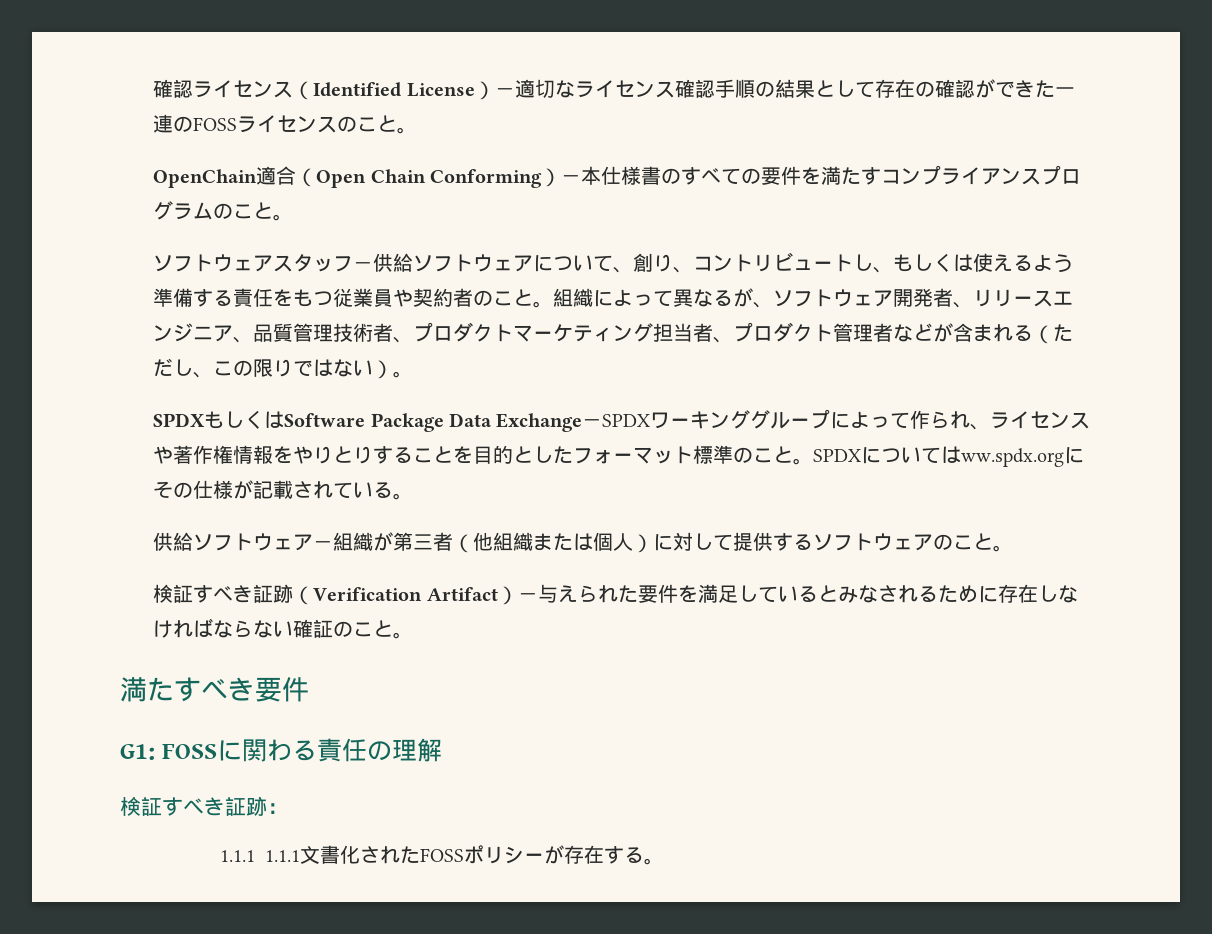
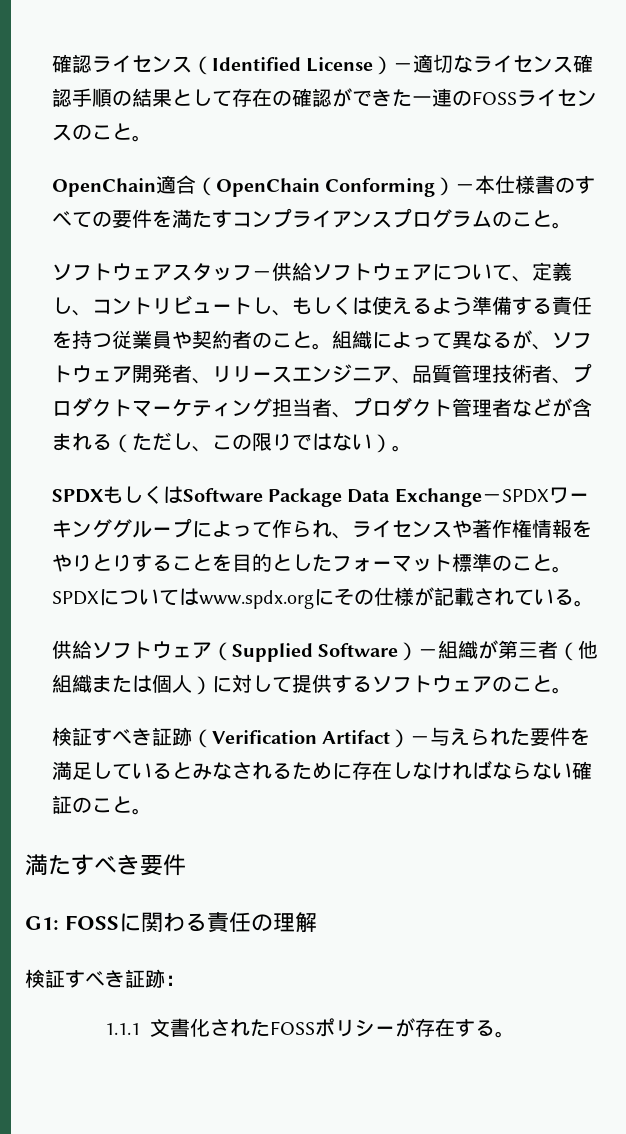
- OpenChain適合（Open Chain Conforming）－本仕様書のすべての要件を満たすコンプライアンスプログラムのこと。
+ OpenChain適合（OpenChain Conforming）－本仕様書のすべての要件を満たすコンプライアンスプログラムのこと。
- ソフトウェアスタッフ－供給ソフトウェアについて、創り、コントリビュートし、もしくは使えるよう準備する責任をもつ従業員や契約者のこと。
+ ソフトウェアスタッフ－供給ソフトウェアについて、定義し、コントリビュートし、もしくは使えるよう準備する責任を持つ従業員や契約者のこと。
- SPDXについてはww.spdx.orgにその仕様が記載されている。
+ SPDXについてはwww.spdx.orgにその仕様が記載されている。
- 供給ソフトウェア－組織が第三者（他組織または個人）に対して提供するソフトウェアのこと。
+ 供給ソフトウェア（Supplied Software）－組織が第三者（他組織または個人）に対して提供するソフトウェアのこと。
- 1.1.1 1.1.1文書化されたFOSSポリシーが存在する。
+ 1.1.1文書化されたFOSSポリシーが存在する。

